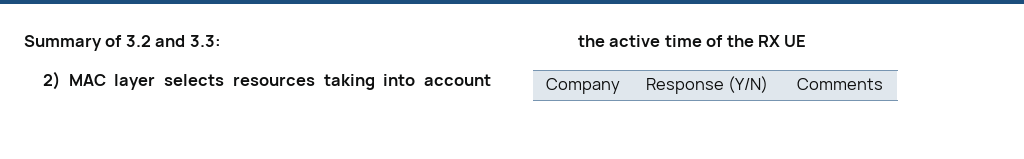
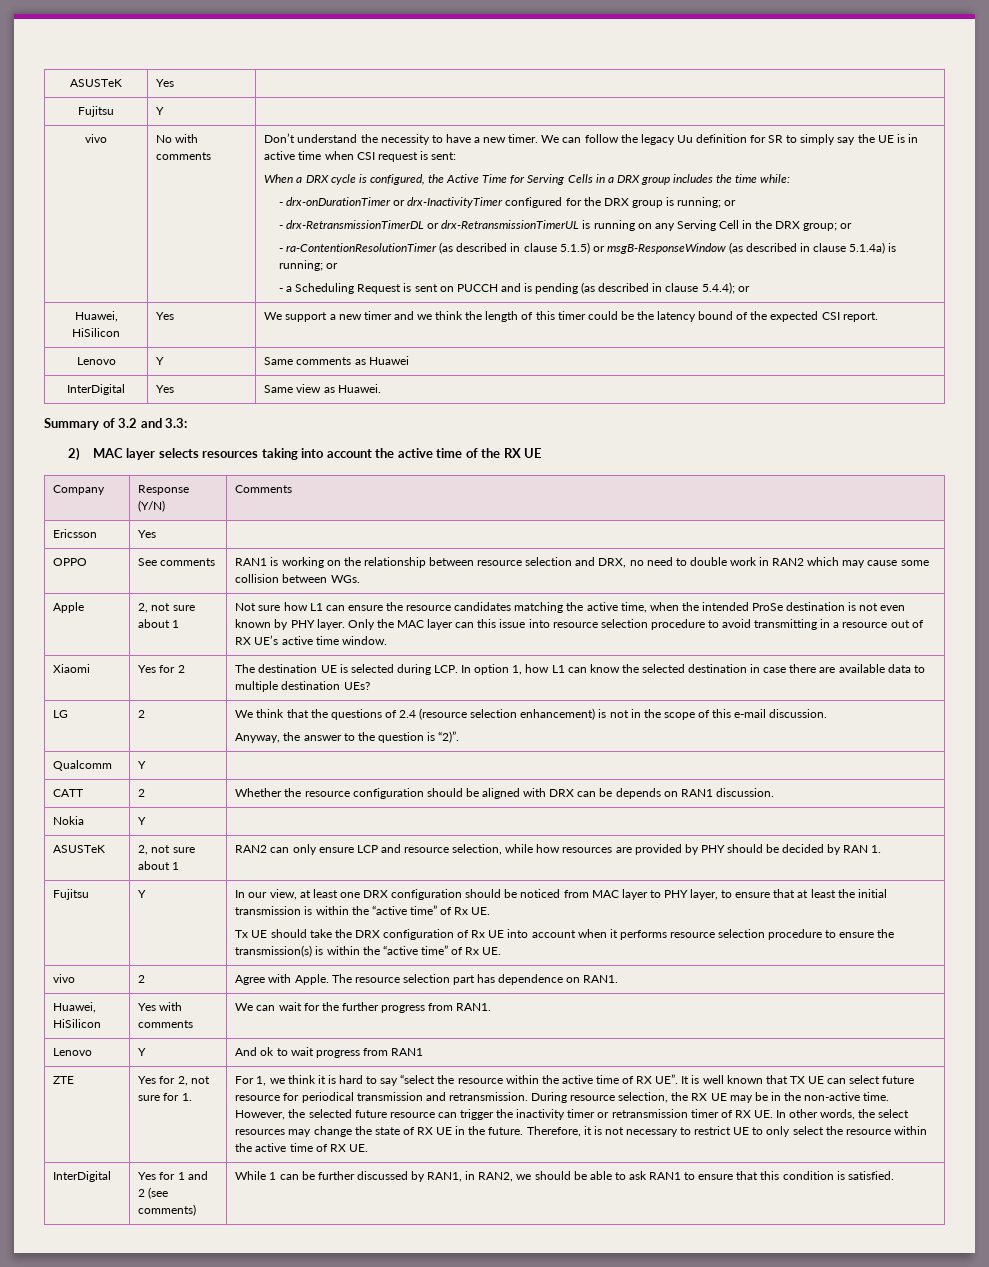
+ ASUSTeK | Yes |
+ Fujitsu | Y |
+ vivo | No with comments | Don’t understand the necessity to have a new timer. We can follow the legacy Uu definition for SR to simply say the UE is in active time when CSI request is sent:
+ When a DRX cycle is configured, the Active Time for Serving Cells in a DRX group includes the time while:
+ - drx-onDurationTimer or drx-InactivityTimer configured for the DRX group is running; or
+ - drx-RetransmissionTimerDL or drx-RetransmissionTimerUL is running on any Serving Cell in the DRX group; or
+ - ra-ContentionResolutionTimer (as described in clause 5.1.5) or msgB-ResponseWindow (as described in clause 5.1.4a) is running; or
+ - a Scheduling Request is sent on PUCCH and is pending (as described in clause 5.4.4); or
+ Huawei, HiSilicon | Yes | We support a new timer and we think the length of this timer could be the latency bound of the expected CSI report.
+ Lenovo | Y | Same comments as Huawei
+ InterDigital | Yes | Same view as Huawei.
+ Ericsson | Yes |
+ OPPO | See comments | RAN1 is working on the relationship between resource selection and DRX, no need to double work in RAN2 which may cause some collision between WGs.
+ Apple | 2, not sure about 1 | Not sure how L1 can ensure the resource candidates matching the active time, when the intended ProSe destination is not even known by PHY layer. Only the MAC layer can this issue into resource selection procedure to avoid transmitting in a resource out of RX UE’s active time window.
+ Xiaomi | Yes for 2 | The destination UE is selected during LCP. In option 1, how L1 can know the selected destination in case there are available data to multiple destination UEs?
+ LG | 2 | We think that the questions of 2.4 (resource selection enhancement) is not in the scope of this e-mail discussion.
+ Anyway, the answer to the question is “2)”.
+ Qualcomm | Y |
+ CATT | 2 | Whether the resource configuration should be aligned with DRX can be depends on RAN1 discussion.
+ Nokia | Y |
+ ASUSTeK | 2, not sure about 1 | RAN2 can only ensure LCP and resource selection, while how resources are provided by PHY should be decided by RAN 1.
+ Fujitsu | Y | In our view, at least one DRX configuration should be noticed from MAC layer to PHY layer, to ensure that at least the initial transmission is within the “active time” of Rx UE.
+ Tx UE should take the DRX configuration of Rx UE into account when it performs resource selection procedure to ensure the transmission(s) is within the “active time” of Rx UE.
+ vivo | 2 | Agree with Apple. The resource selection part has dependence on RAN1.
+ Huawei, HiSilicon | Yes with comments | We can wait for the further progress from RAN1.
+ Lenovo | Y | And ok to wait progress from RAN1
+ ZTE | Yes for 2, not sure for 1. | For 1, we think it is hard to say “select the resource within the active time of RX UE”. It is well known that TX UE can select future resource for periodical transmission and retransmission. During resource selection, the RX UE may be in the non-active time. However, the selected future resource can trigger the inactivity timer or retransmission timer of RX UE. In other words, the select resources may change the state of RX UE in the future. Therefore, it is not necessary to restrict UE to only select the resource within the active time of RX UE.
+ InterDigital | Yes for 1 and 2 (see comments) | While 1 can be further discussed by RAN1, in RAN2, we should be able to ask RAN1 to ensure that this condition is satisfied.

